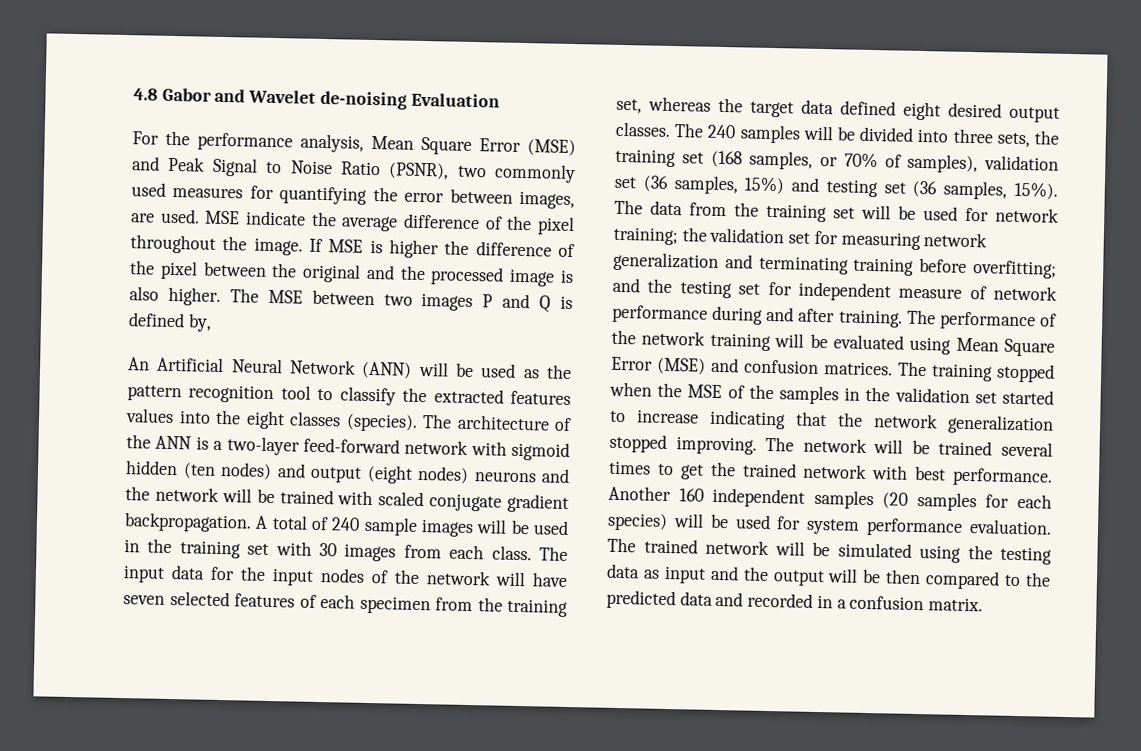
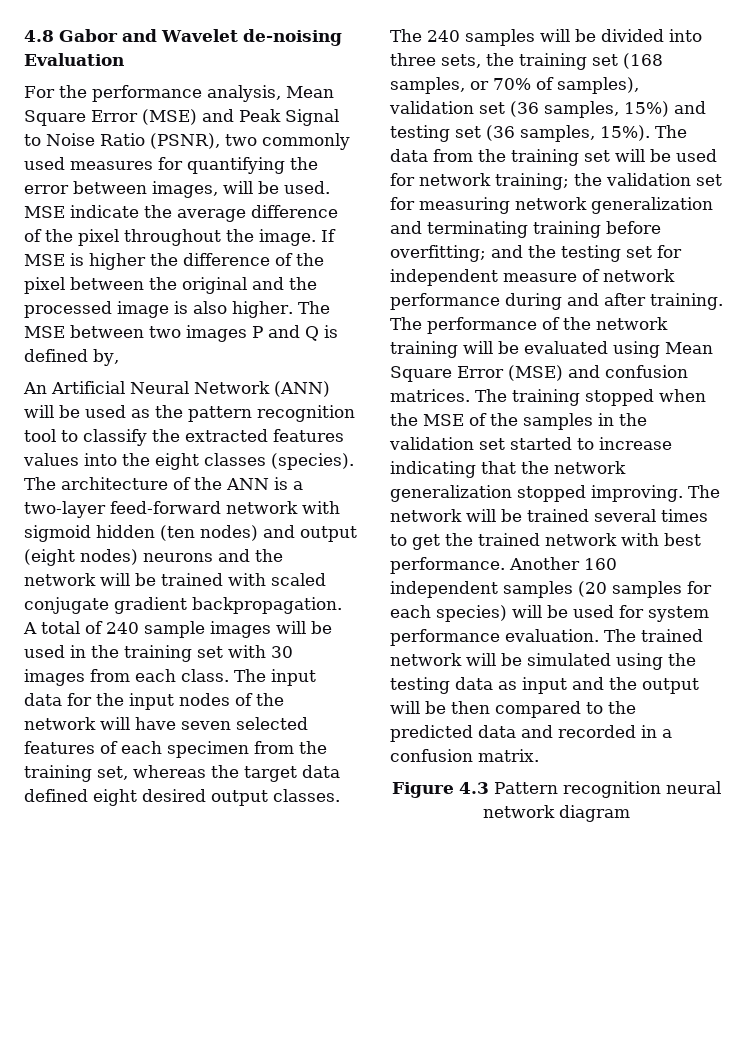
- For the performance analysis, Mean Square Error (MSE) and Peak Signal to Noise Ratio (PSNR), two commonly used measures for quantifying the error between images, are used.
+ For the performance analysis, Mean Square Error (MSE) and Peak Signal to Noise Ratio (PSNR), two commonly used measures for quantifying the error between images, will be used.
+ Figure 4.3 Pattern recognition neural network diagram

